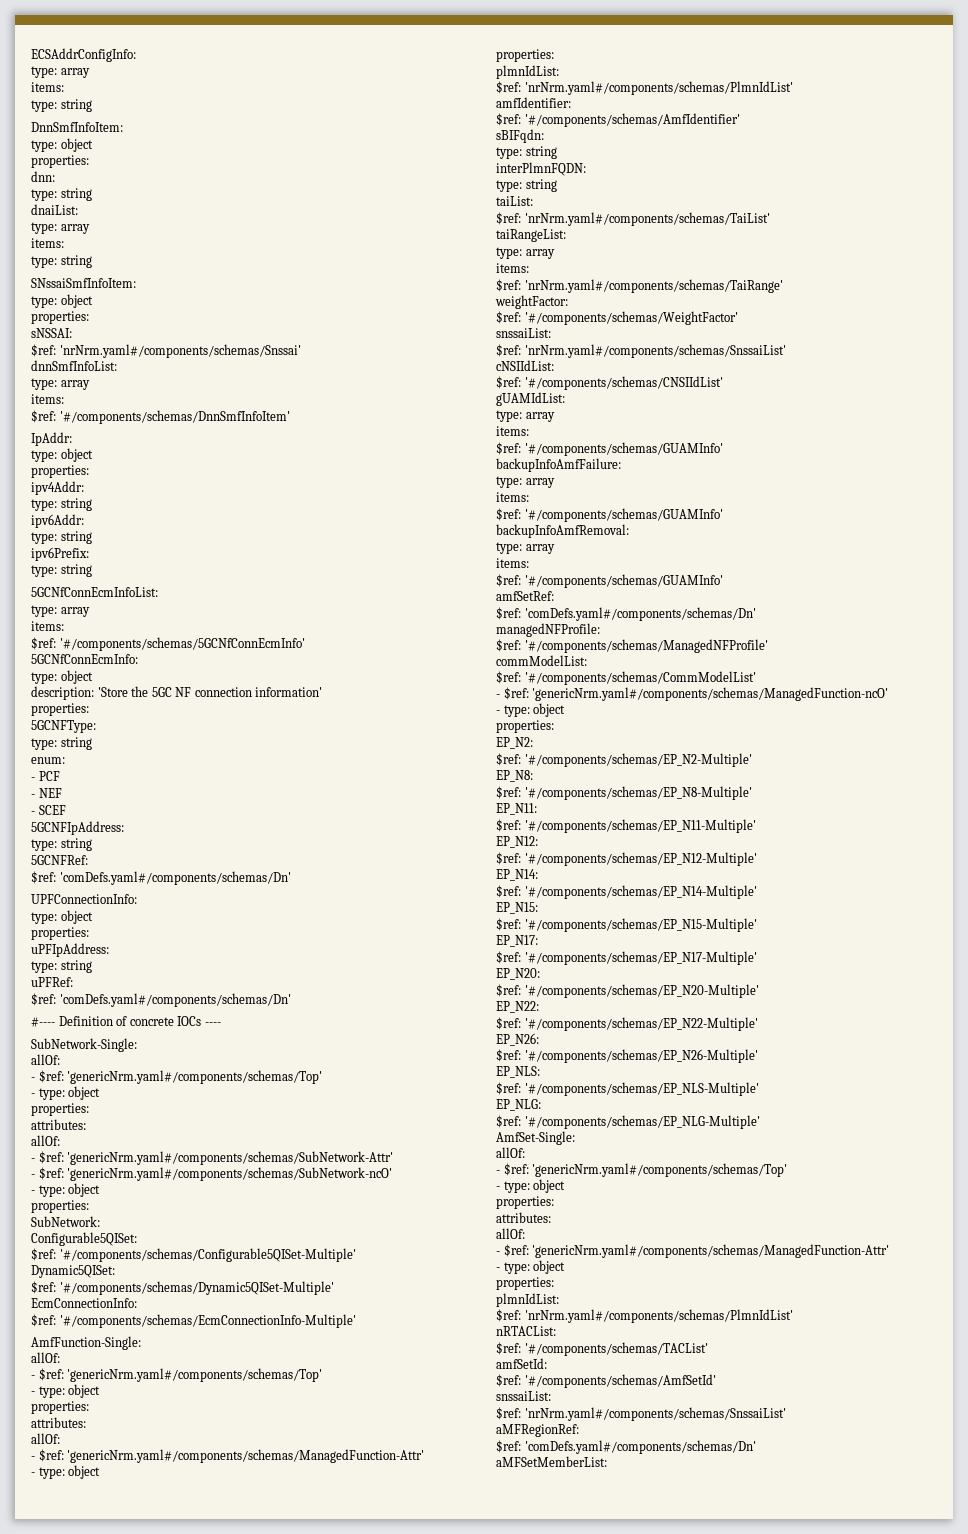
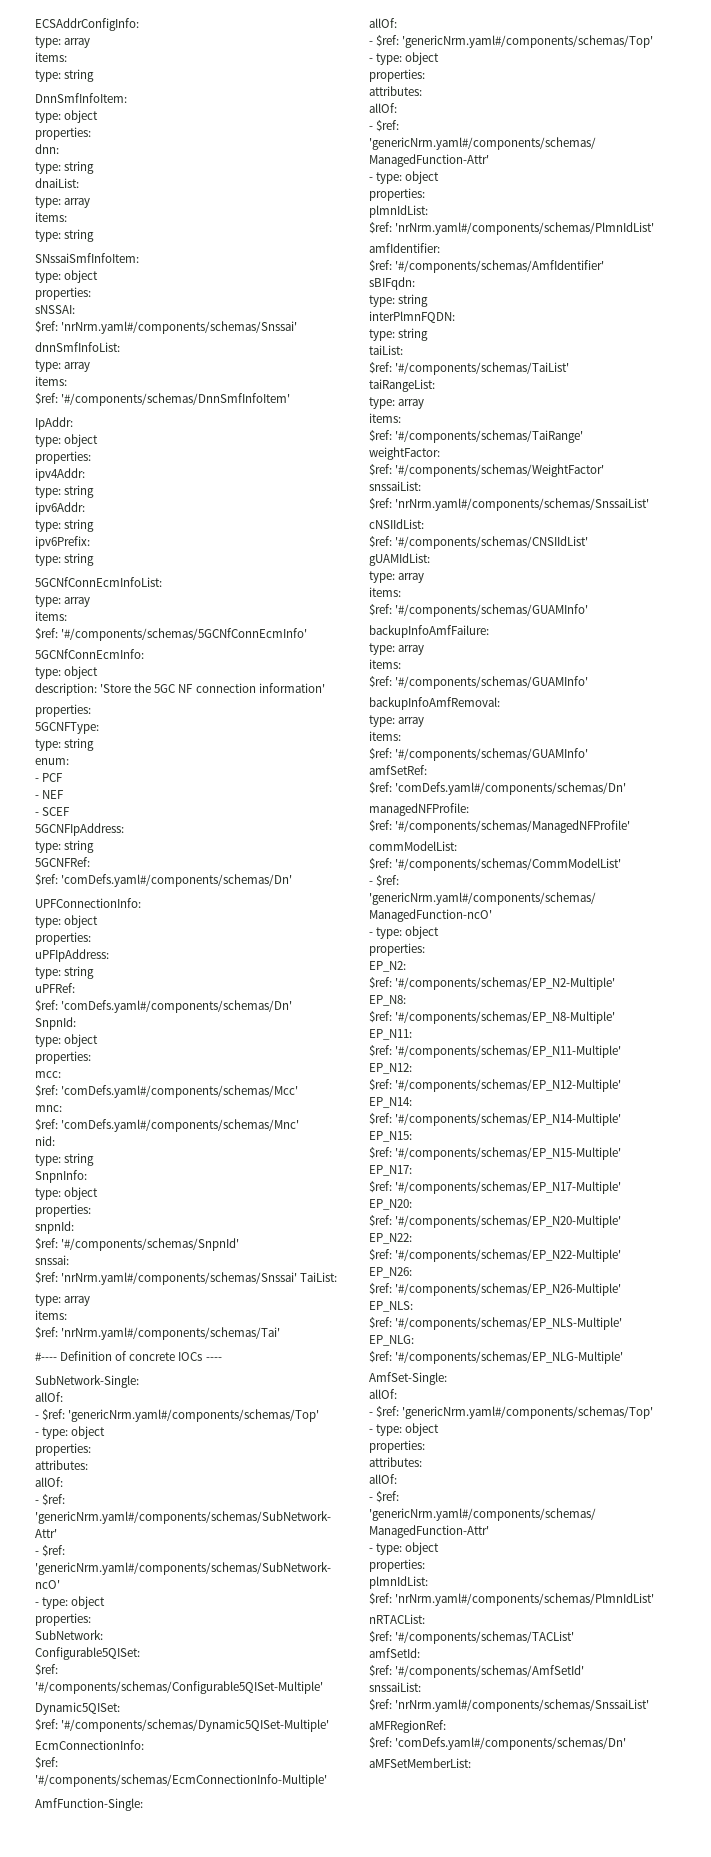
+ SnpnId:
+ type: object
+ properties:
+ mcc:
+ $ref: 'comDefs.yaml#/components/schemas/Mcc'
+ mnc:
+ $ref: 'comDefs.yaml#/components/schemas/Mnc'
+ nid:
+ type: string
+ SnpnInfo:
+ type: object
+ properties:
+ snpnId:
+ $ref: '#/components/schemas/SnpnId'
+ snssai:
+ $ref: 'nrNrm.yaml#/components/schemas/Snssai' TaiList:
+ type: array
+ items:
+ $ref: 'nrNrm.yaml#/components/schemas/Tai'
- $ref: 'nrNrm.yaml#/components/schemas/TaiList'
+ $ref: '#/components/schemas/TaiList'
- $ref: 'nrNrm.yaml#/components/schemas/TaiRange'
+ $ref: '#/components/schemas/TaiRange'

